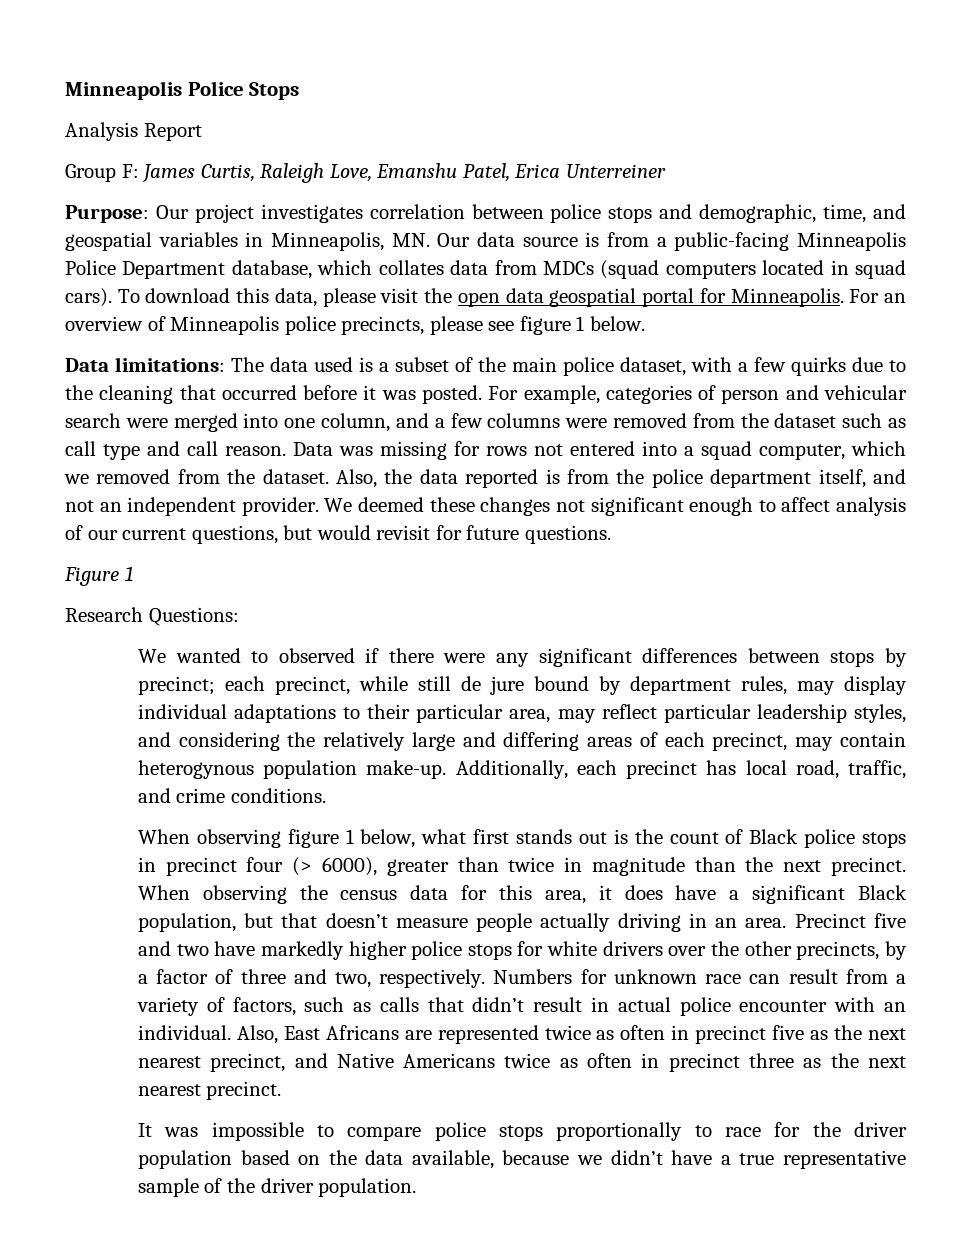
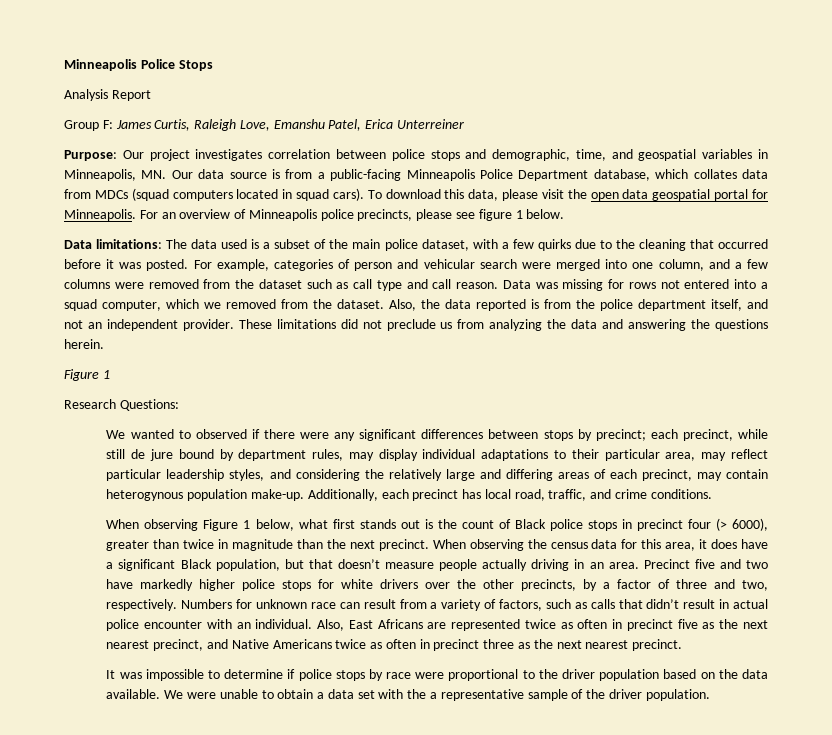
- We deemed these changes not significant enough to affect analysis of our current questions, but would revisit for future questions.
+ These limitations did not preclude us from analyzing the data and answering the questions herein.
- When observing figure 1 below, what first stands out is the count of Black police stops in precinct four (> 6000), greater than twice in magnitude than the next precinct.
+ When observing Figure 1 below, what first stands out is the count of Black police stops in precinct four (> 6000), greater than twice in magnitude than the next precinct.
- It was impossible to compare police stops proportionally to race for the driver population based on the data available, because we didn’t have a true representative sample of the driver population.
+ It was impossible to determine if police stops by race were proportional to the driver population based on the data available. We were unable to obtain a data set with the a representative sample of the driver population.

